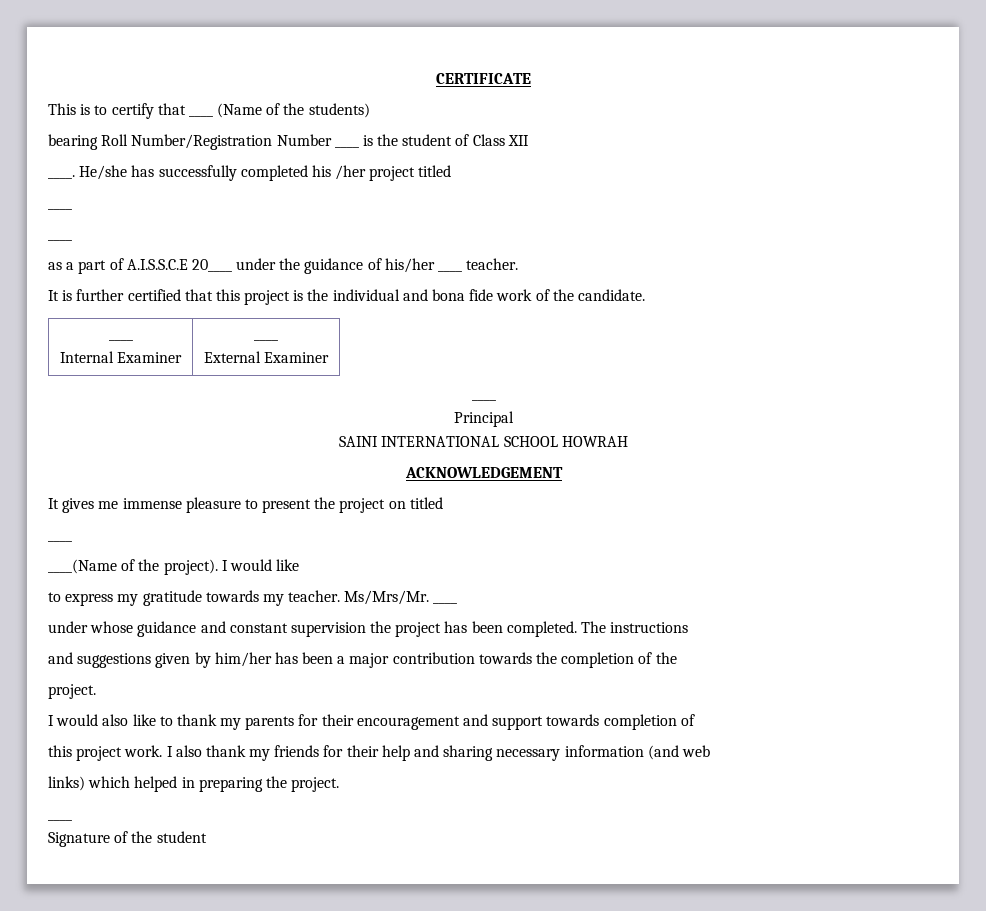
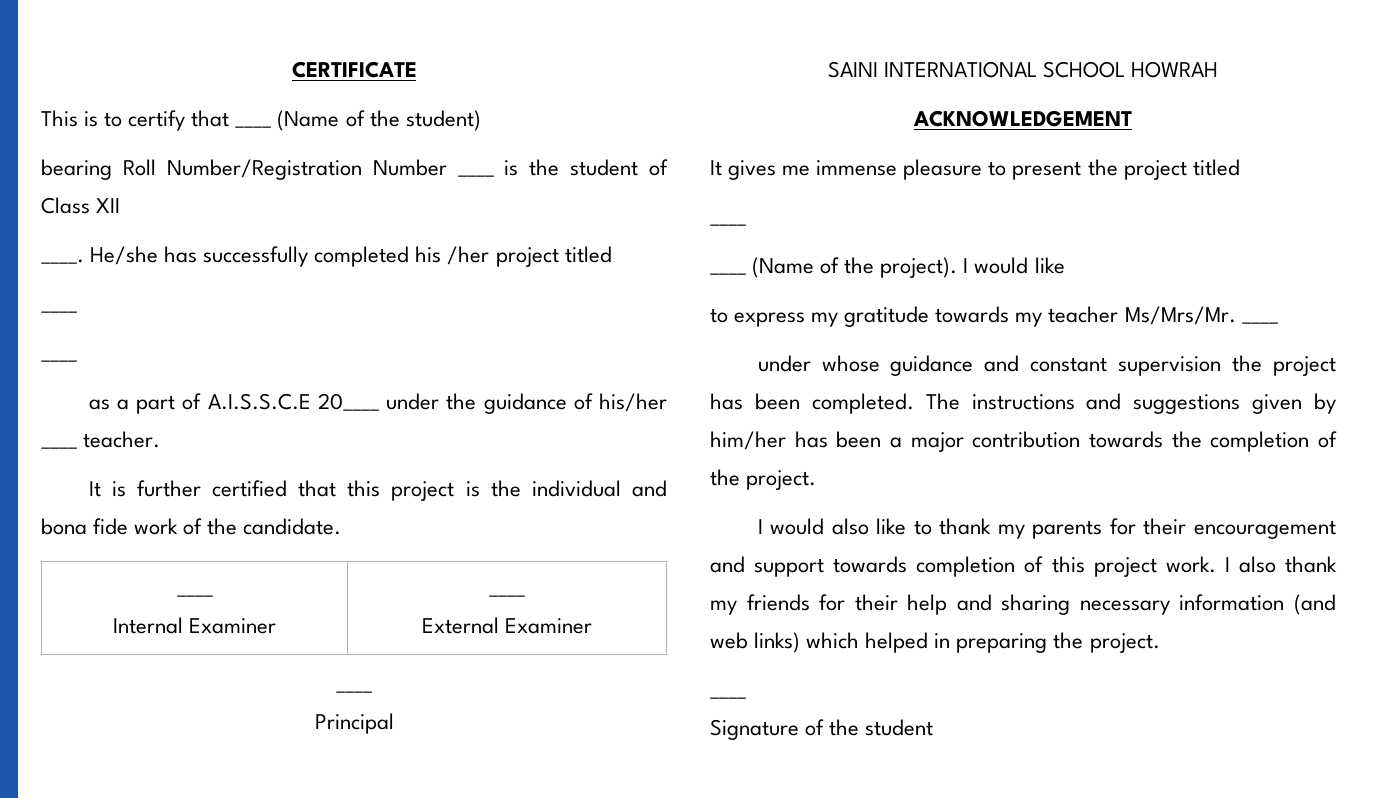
- This is to certify that ____ (Name of the students)
+ This is to certify that ____ (Name of the student)
- It gives me immense pleasure to present the project on titled
+ It gives me immense pleasure to present the project titled
  ____
- ____(Name of the project).
+ ____ (Name of the project).
- to express my gratitude towards my teacher. Ms/Mrs/Mr.
+ to express my gratitude towards my teacher Ms/Mrs/Mr.
- The instructions
- and suggestions given by him/her has been a major contribution towards the completion of the
- project.
+ The instructions and suggestions given by him/her has been a major contribution towards the completion of the project.
- I would also like to thank my parents for their encouragement and support towards completion of
- this project work.
+ I would also like to thank my parents for their encouragement and support towards completion of this project work.
- I also thank my friends for their help and sharing necessary information (and web
- links) which helped in preparing the project.
+ I also thank my friends for their help and sharing necessary information (and web links) which helped in preparing the project.

